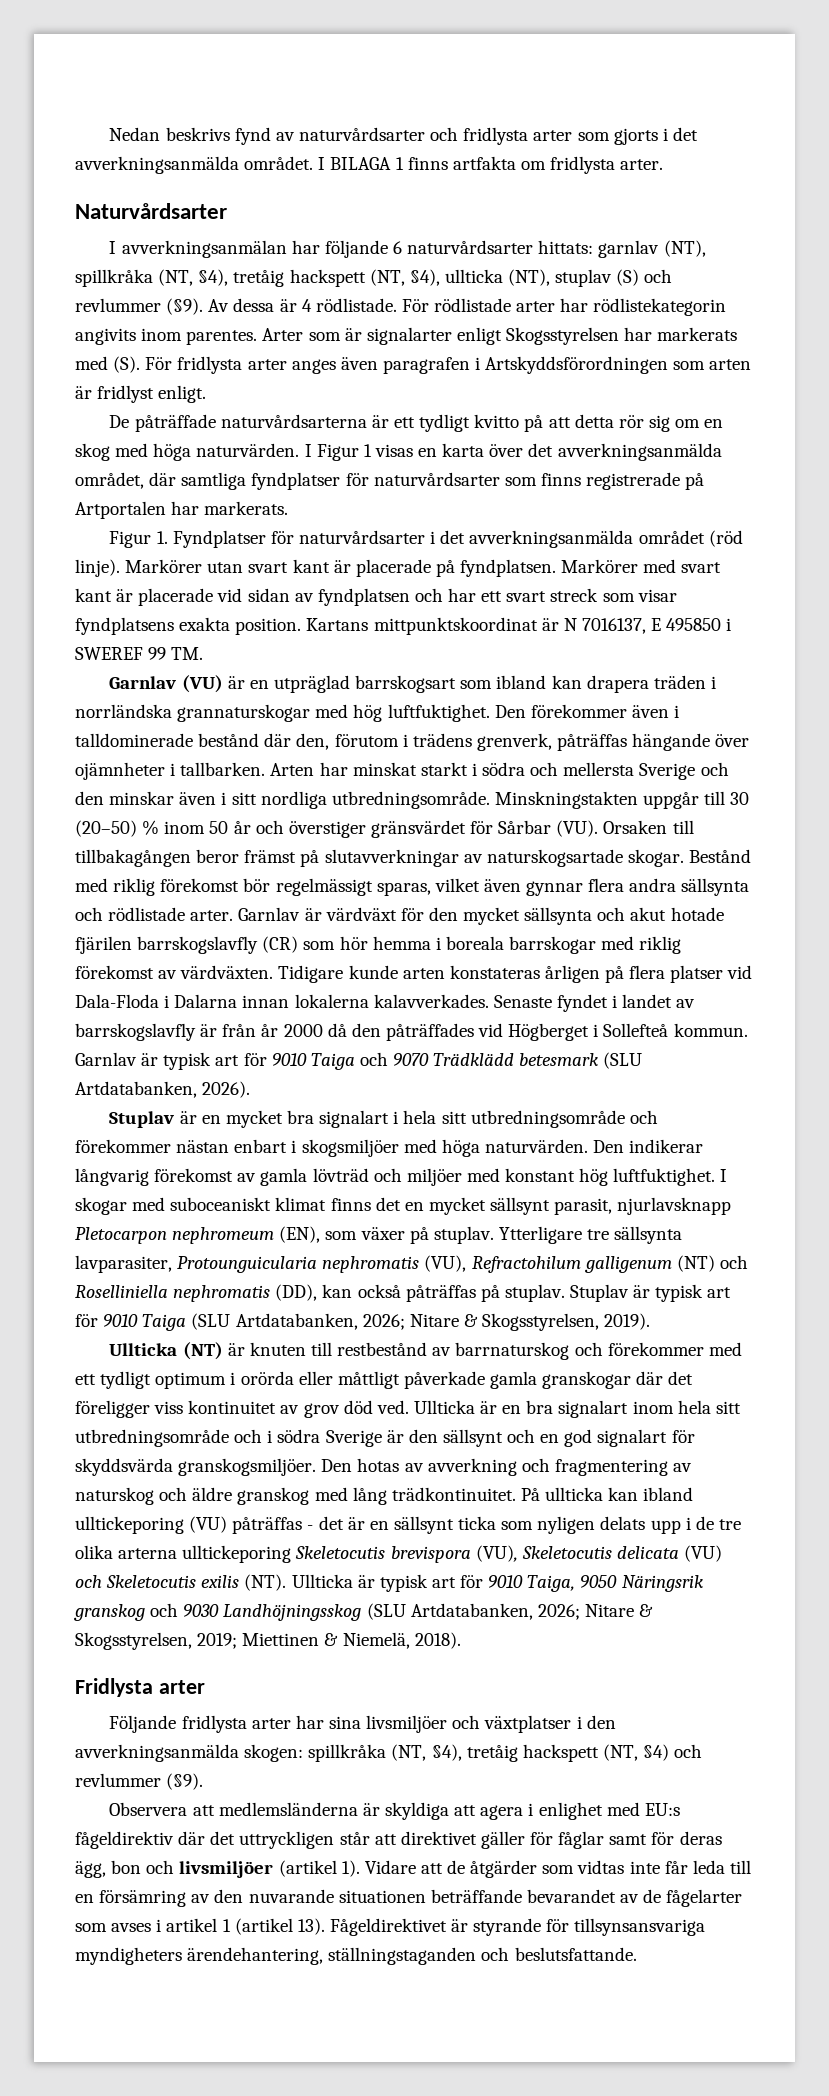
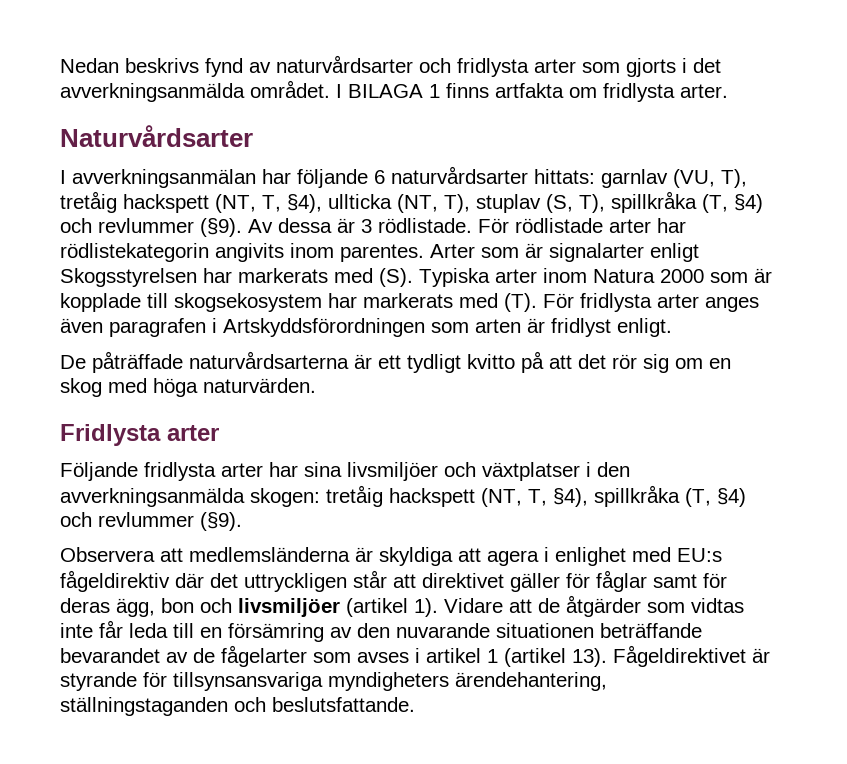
- I avverkningsanmälan har följande 6 naturvårdsarter hittats: garnlav (NT), spillkråka (NT, §4), tretåig hackspett (NT, §4), ullticka (NT), stuplav (S) och revlummer (§9).
+ I avverkningsanmälan har följande 6 naturvårdsarter hittats: garnlav (VU, T), tretåig hackspett (NT, T, §4), ullticka (NT, T), stuplav (S, T), spillkråka (T, §4) och revlummer (§9).
- Av dessa är 4 rödlistade.
+ Av dessa är 3 rödlistade.
- Arter som är signalarter enligt Skogsstyrelsen har markerats med (S). För fridlysta arter anges även paragrafen i Artskyddsförordningen som arten är fridlyst enligt.
+ Arter som är signalarter enligt Skogsstyrelsen har markerats med (S). Typiska arter inom Natura 2000 som är kopplade till skogsekosystem har markerats med (T). För fridlysta arter anges även paragrafen i Artskyddsförordningen som arten är fridlyst enligt.
- De påträffade naturvårdsarterna är ett tydligt kvitto på att detta rör sig om en skog med höga naturvärden. I Figur 1 visas en karta över det avverkningsanmälda området, där samtliga fyndplatser för naturvårdsarter som finns registrerade på Artportalen har markerats.
- Figur 1. Fyndplatser för naturvårdsarter i det avverkningsanmälda området (röd linje). Markörer utan svart kant är placerade på fyndplatsen. Markörer med svart kant är placerade vid sidan av fyndplatsen och har ett svart streck som visar fyndplatsens exakta position. Kartans mittpunktskoordinat är N 7016137, E 495850 i SWEREF 99 TM.
- Garnlav (VU) är en utpräglad barrskogsart som ibland kan drapera träden i norrländska grannaturskogar med hög luftfuktighet. Den förekommer även i talldominerade bestånd där den, förutom i trädens grenverk, påträffas hängande över ojämnheter i tallbarken. Arten har minskat starkt i södra och mellersta Sverige och den minskar även i sitt nordliga utbredningsområde. Minskningstakten uppgår till 30 (20–50) % inom 50 år och överstiger gränsvärdet för Sårbar (VU). Orsaken till tillbakagången beror främst på slutavverkningar av naturskogsartade skogar. Bestånd med riklig förekomst bör regelmässigt sparas, vilket även gynnar flera andra sällsynta och rödlistade arter. Garnlav är värdväxt för den mycket sällsynta och akut hotade fjärilen barrskogslavfly (CR) som hör hemma i boreala barrskogar med riklig förekomst av värdväxten. Tidigare kunde arten konstateras årligen på flera platser vid Dala-Floda i Dalarna innan lokalerna kalavverkades. Senaste fyndet i landet av barrskogslavfly är från år 2000 då den påträffades vid Högberget i Sollefteå kommun. Garnlav är typisk art för 9010 Taiga och 9070 Trädklädd betesmark (SLU Artdatabanken, 2026).
- Stuplav är en mycket bra signalart i hela sitt utbredningsområde och förekommer nästan enbart i skogsmiljöer med höga naturvärden. Den indikerar långvarig förekomst av gamla lövträd och miljöer med konstant hög luftfuktighet. I skogar med suboceaniskt klimat finns det en mycket sällsynt parasit, njurlavsknapp Pletocarpon nephromeum (EN), som växer på stuplav. Ytterligare tre sällsynta lavparasiter, Protounguicularia nephromatis (VU), Refractohilum galligenum (NT) och Roselliniella nephromatis (DD), kan också påträffas på stuplav. Stuplav är typisk art för 9010 Taiga (SLU Artdatabanken, 2026; Nitare & Skogsstyrelsen, 2019).
- Ullticka (NT) är knuten till restbestånd av barrnaturskog och förekommer med ett tydligt optimum i orörda eller måttligt påverkade gamla granskogar där det föreligger viss kontinuitet av grov död ved. Ullticka är en bra signalart inom hela sitt utbredningsområde och i södra Sverige är den sällsynt och en god signalart för skyddsvärda granskogsmiljöer. Den hotas av avverkning och fragmentering av naturskog och äldre granskog med lång trädkontinuitet. På ullticka kan ibland ulltickeporing (VU) påträffas - det är en sällsynt ticka som nyligen delats upp i de tre olika arterna ulltickeporing Skeletocutis brevispora (VU), Skeletocutis delicata (VU) och Skeletocutis exilis (NT). Ullticka är typisk art för 9010 Taiga, 9050 Näringsrik granskog och 9030 Landhöjningsskog (SLU Artdatabanken, 2026; Nitare & Skogsstyrelsen, 2019; Miettinen & Niemelä, 2018).
+ De påträffade naturvårdsarterna är ett tydligt kvitto på att det rör sig om en skog med höga naturvärden.
- Följande fridlysta arter har sina livsmiljöer och växtplatser i den avverkningsanmälda skogen: spillkråka (NT, §4), tretåig hackspett (NT, §4) och revlummer (§9).
+ Följande fridlysta arter har sina livsmiljöer och växtplatser i den avverkningsanmälda skogen: tretåig hackspett (NT, T, §4), spillkråka (T, §4) och revlummer (§9).

